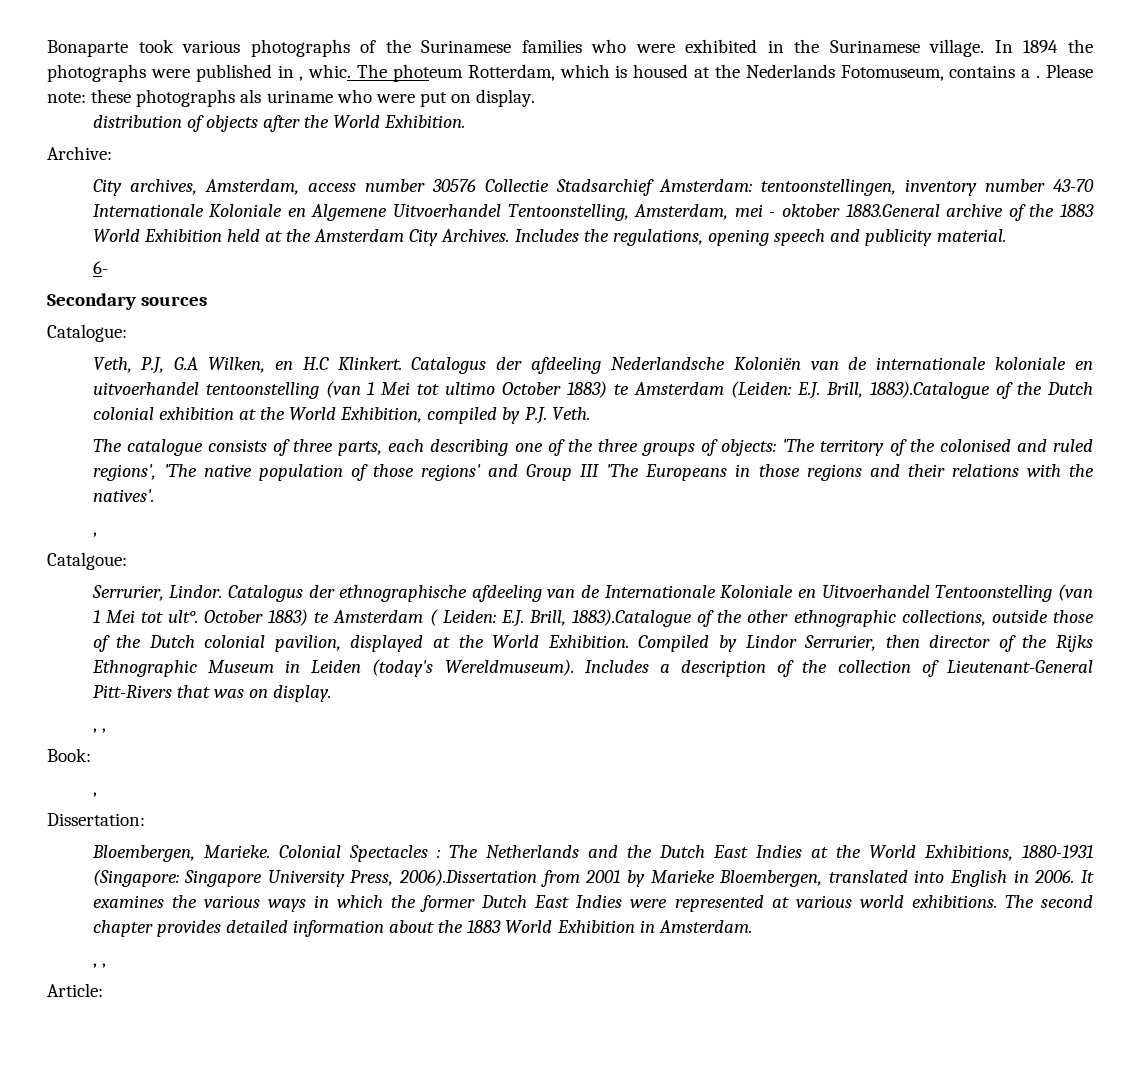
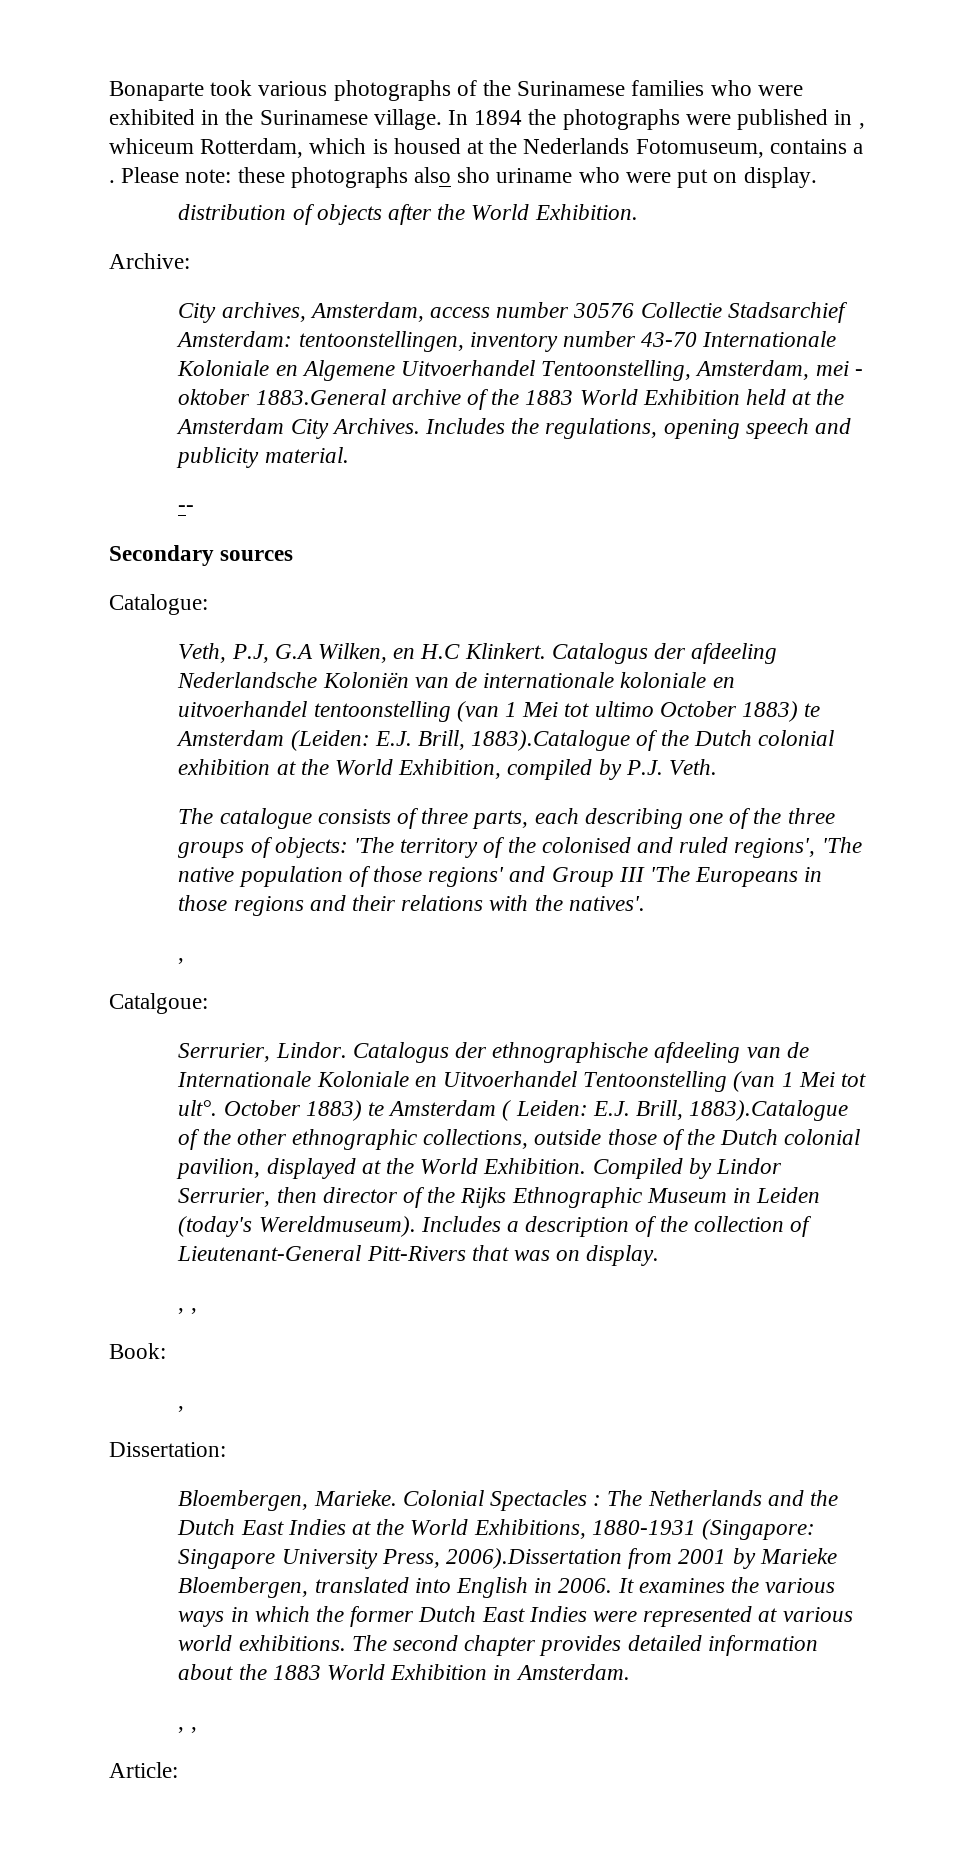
- In 1894 the photographs were published in , whic. The photeum Rotterdam, which is housed at the Nederlands Fotomuseum, contains a .
+ In 1894 the photographs were published in , whiceum Rotterdam, which is housed at the Nederlands Fotomuseum, contains a .
- Please note: these photographs als uriname who were put on display.
+ Please note: these photographs also sho uriname who were put on display.
- 6-
+ --

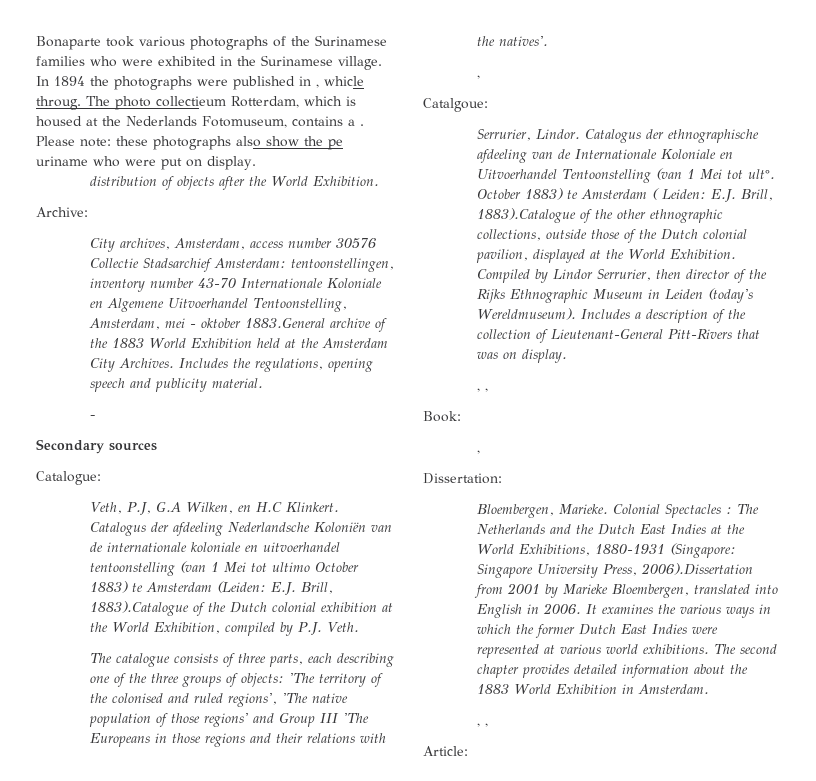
- In 1894 the photographs were published in , whiceum Rotterdam, which is housed at the Nederlands Fotomuseum, contains a .
+ In 1894 the photographs were published in , whicle throug. The photo collectieum Rotterdam, which is housed at the Nederlands Fotomuseum, contains a .
- Please note: these photographs also sho uriname who were put on display.
+ Please note: these photographs also show the pe uriname who were put on display.
  Includes the regulations, opening speech and publicity material.
- --
+ -

